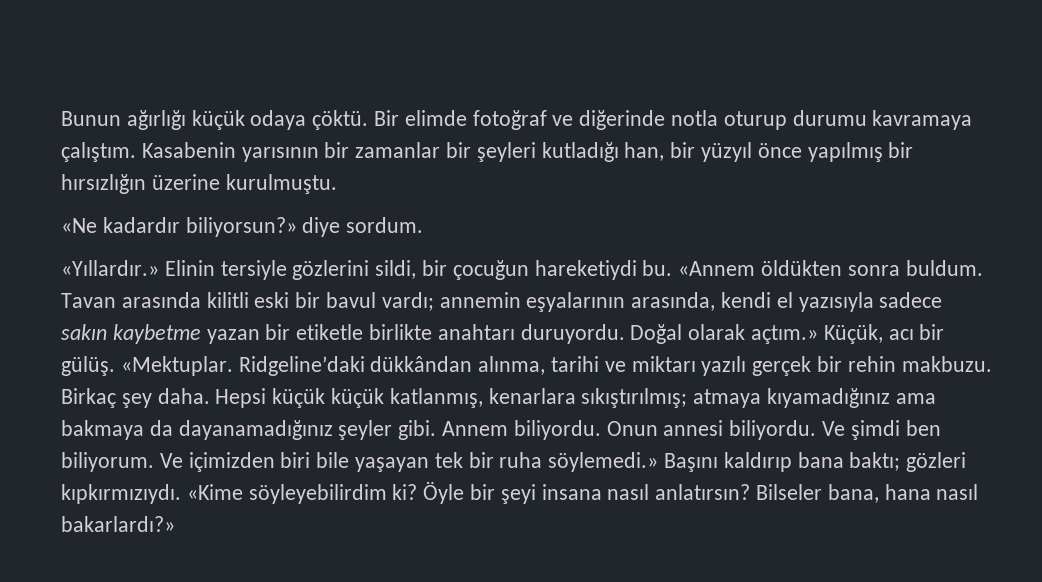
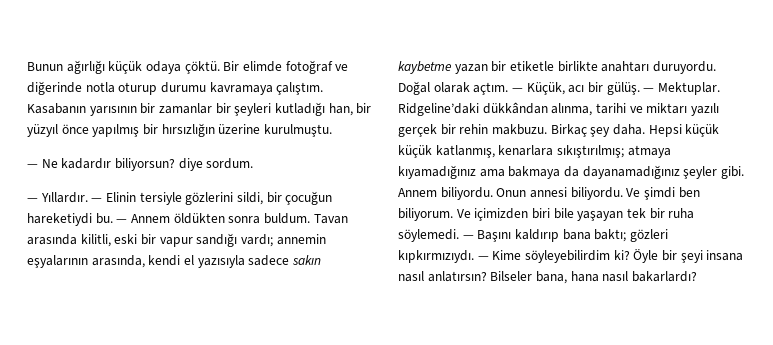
- Kasabenin yarısının bir zamanlar bir şeyleri kutladığı han, bir yüzyıl önce yapılmış bir hırsızlığın üzerine kurulmuştu.
+ Kasabanın yarısının bir zamanlar bir şeyleri kutladığı han, bir yüzyıl önce yapılmış bir hırsızlığın üzerine kurulmuştu.
- «Ne kadardır biliyorsun?» diye sordum.
+ — Ne kadardır biliyorsun? diye sordum.
- «Yıllardır.» Elinin tersiyle gözlerini sildi, bir çocuğun hareketiydi bu.
+ — Yıllardır. — Elinin tersiyle gözlerini sildi, bir çocuğun hareketiydi bu.
- «Annem öldükten sonra buldum.
+ — Annem öldükten sonra buldum.
- Tavan arasında kilitli eski bir bavul vardı; annemin eşyalarının arasında, kendi el yazısıyla sadece sakın kaybetme yazan bir etiketle birlikte anahtarı duruyordu.
+ Tavan arasında kilitli, eski bir vapur sandığı vardı; annemin eşyalarının arasında, kendi el yazısıyla sadece sakın kaybetme yazan bir etiketle birlikte anahtarı duruyordu.
- Doğal olarak açtım.» Küçük, acı bir gülüş.
+ Doğal olarak açtım. — Küçük, acı bir gülüş.
- «Mektuplar.
+ — Mektuplar.
- Ve içimizden biri bile yaşayan tek bir ruha söylemedi.» Başını kaldırıp bana baktı; gözleri kıpkırmızıydı.
+ Ve içimizden biri bile yaşayan tek bir ruha söylemedi. — Başını kaldırıp bana baktı; gözleri kıpkırmızıydı.
- «Kime söyleyebilirdim ki?
+ — Kime söyleyebilirdim ki?
- Bilseler bana, hana nasıl bakarlardı?»
+ Bilseler bana, hana nasıl bakarlardı?

